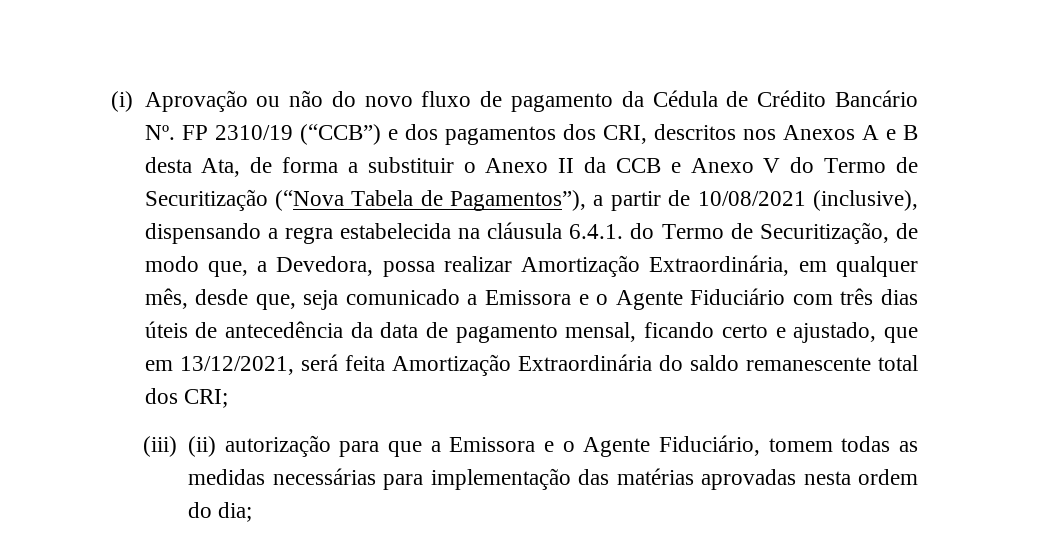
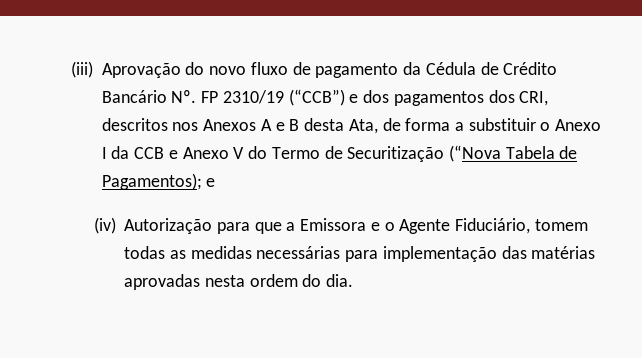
- (i) Aprovação ou não do novo fluxo de pagamento da Cédula de Crédito Bancário Nº. FP 2310/19 (“CCB”) e dos pagamentos dos CRI, descritos nos Anexos A e B desta Ata, de forma a substituir o Anexo II da CCB e Anexo V do Termo de Securitização (“Nova Tabela de Pagamentos”), a partir de 10/08/2021 (inclusive), dispensando a regra estabelecida na cláusula 6.4.1. do Termo de Securitização, de modo que, a Devedora, possa realizar Amortização Extraordinária, em qualquer mês, desde que, seja comunicado a Emissora e o Agente Fiduciário com três dias úteis de antecedência da data de pagamento mensal, ficando certo e ajustado, que em 13/12/2021, será feita Amortização Extraordinária do saldo remanescente total dos CRI;
- (iii) (ii) autorização para que a Emissora e o Agente Fiduciário, tomem todas as medidas necessárias para implementação das matérias aprovadas nesta ordem do dia;
+ (iii) Aprovação do novo fluxo de pagamento da Cédula de Crédito Bancário Nº. FP 2310/19 (“CCB”) e dos pagamentos dos CRI, descritos nos Anexos A e B desta Ata, de forma a substituir o Anexo I da CCB e Anexo V do Termo de Securitização (“Nova Tabela de Pagamentos); e
+ (iv) Autorização para que a Emissora e o Agente Fiduciário, tomem todas as medidas necessárias para implementação das matérias aprovadas nesta ordem do dia.

